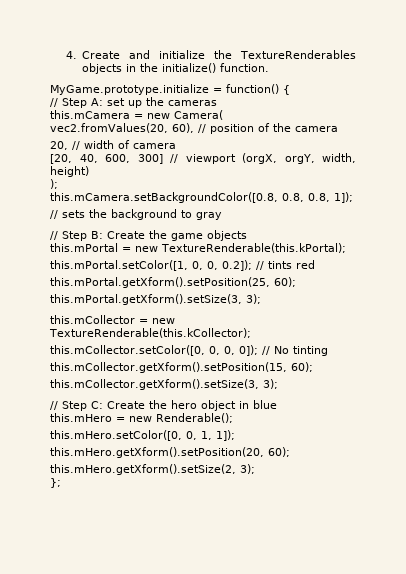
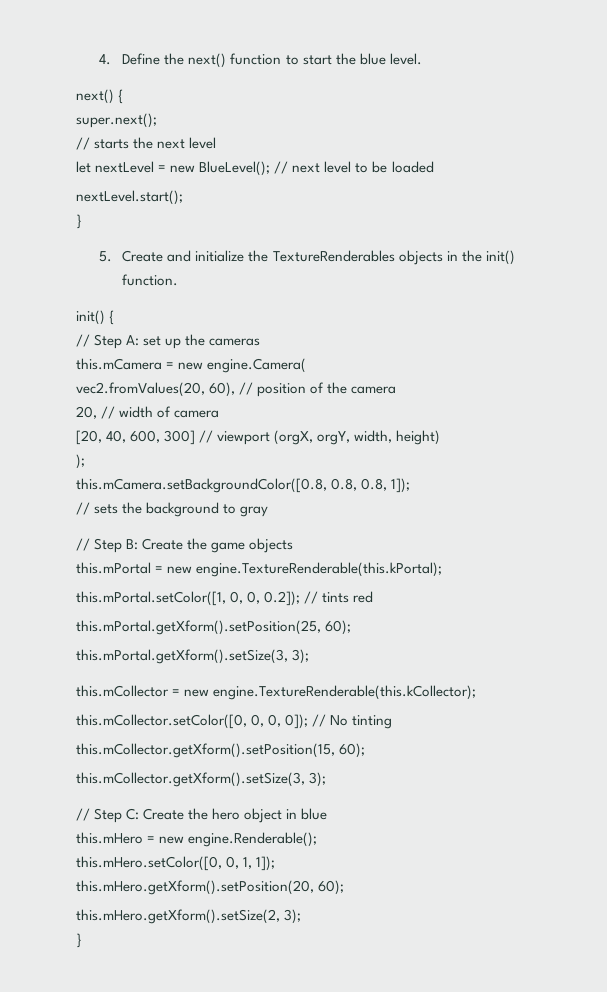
- 4. Create and initialize the TextureRenderables objects in the initialize() function.
+ 4. Define the next() function to start the blue level.
+ next() {
+ super.next();
+ // starts the next level
+ let nextLevel = new BlueLevel(); // next level to be loaded
+ nextLevel.start();
+ }
+ 5. Create and initialize the TextureRenderables objects in the init() function.
- MyGame.prototype.initialize = function() {
+ init() {
- this.mCamera = new Camera(
+ this.mCamera = new engine.Camera(
- this.mPortal = new TextureRenderable(this.kPortal);
+ this.mPortal = new engine.TextureRenderable(this.kPortal);
- this.mCollector = new TextureRenderable(this.kCollector);
+ this.mCollector = new engine.TextureRenderable(this.kCollector);
- this.mHero = new Renderable();
+ this.mHero = new engine.Renderable();
  this.mHero.getXform().setSize(2, 3);
- };
+ }

